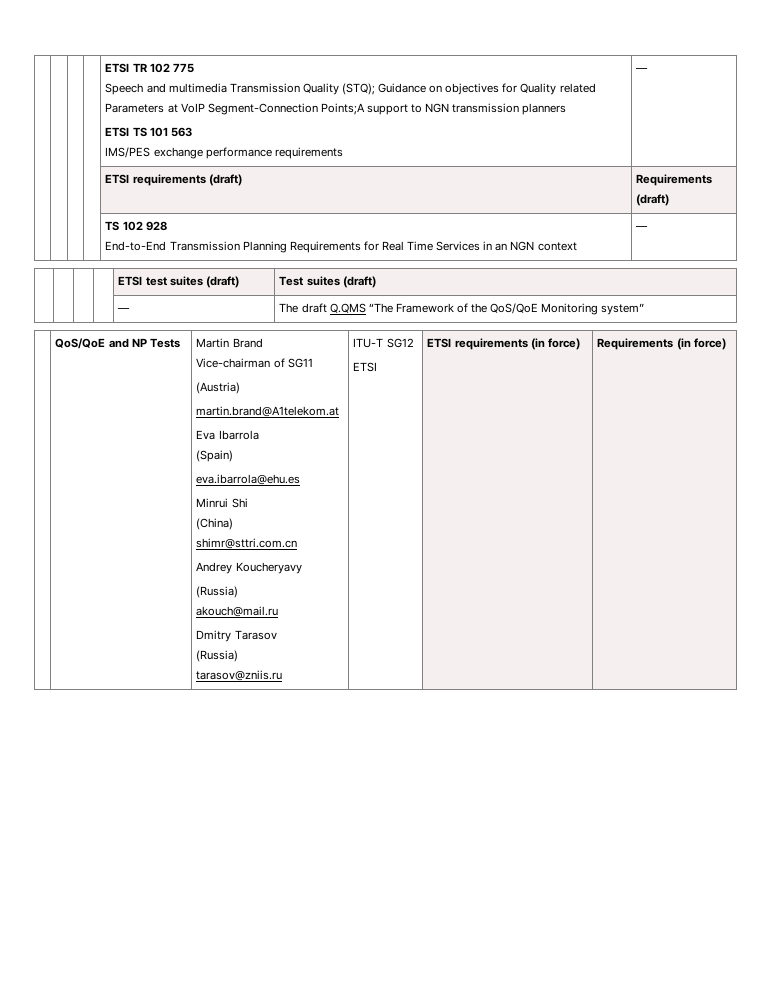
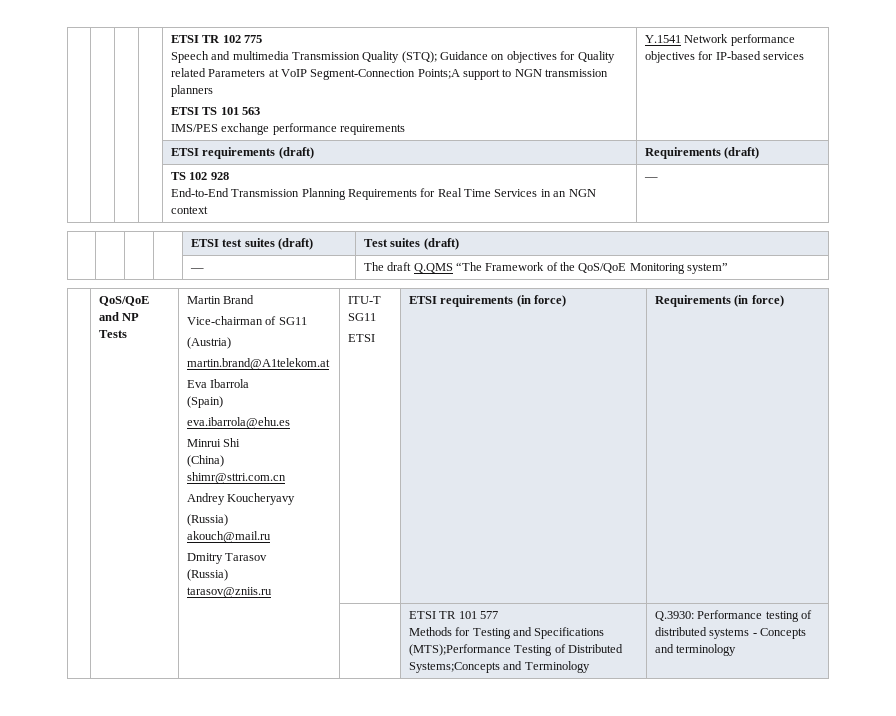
- IMS/PES exchange performance requirements | —
+ IMS/PES exchange performance requirements | Y.1541 Network performance objectives for IP-based services
  | QoS/QoE and NP Tests | Martin Brand
  Vice-chairman of SG11
  (Austria)
  martin.brand@A1telekom.at
  Eva Ibarrola
  (Spain)
  eva.ibarrola@ehu.es
  Minrui Shi
  (China)
  shimr@sttri.com.cn
  Andrey Koucheryavy
  (Russia)
  akouch@mail.ru
  Dmitry Tarasov
  (Russia)
- tarasov@zniis.ru | ITU-T SG12
+ tarasov@zniis.ru | ITU-T SG11
+ | | | | ETSI TR 101 577
+ Methods for Testing and Specifications (MTS);Performance Testing of Distributed Systems;Concepts and Terminology | Q.3930: Performance testing of distributed systems - Concepts and terminology

